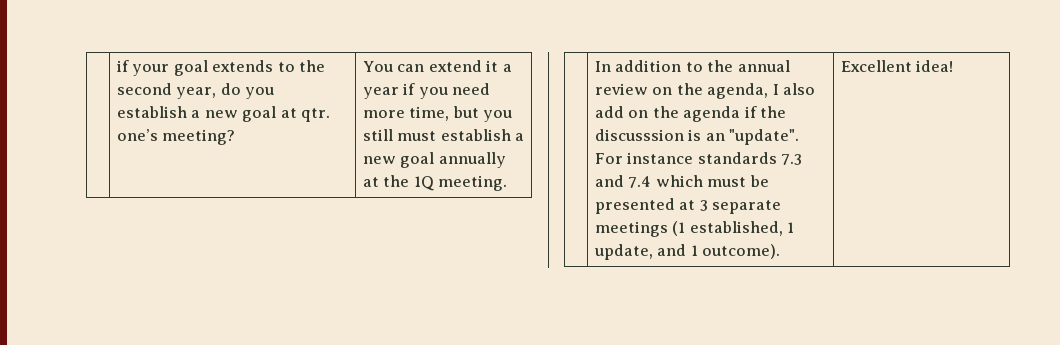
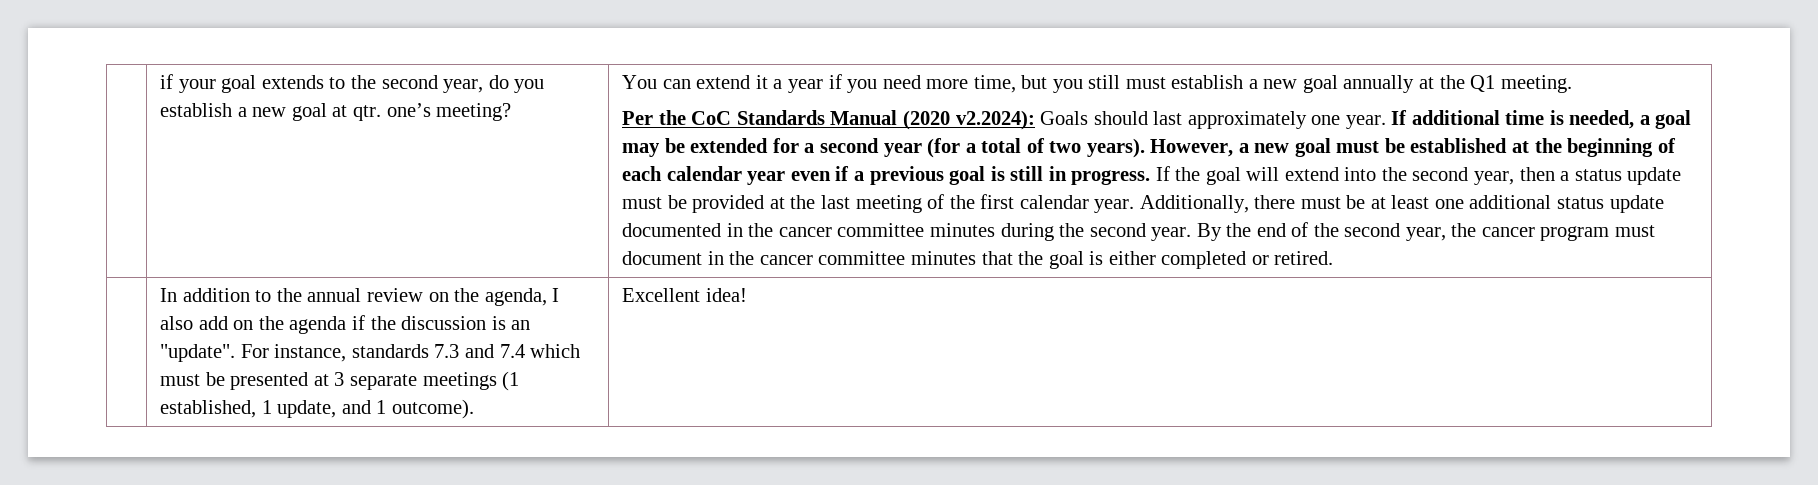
- You can extend it a year if you need more time, but you still must establish a new goal annually at the 1Q meeting.
+ You can extend it a year if you need more time, but you still must establish a new goal annually at the Q1 meeting.
+ Per the CoC Standards Manual (2020 v2.2024): Goals should last approximately one year. If additional time is needed, a goal may be extended for a second year (for a total of two years). However, a new goal must be established at the beginning of each calendar year even if a previous goal is still in progress. If the goal will extend into the second year, then a status update must be provided at the last meeting of the first calendar year. Additionally, there must be at least one additional status update documented in the cancer committee minutes during the second year. By the end of the second year, the cancer program must document in the cancer committee minutes that the goal is either completed or retired.
- In addition to the annual review on the agenda, I also add on the agenda if the discusssion is an "update".
+ In addition to the annual review on the agenda, I also add on the agenda if the discussion is an "update".
- For instance standards 7.3 and 7.4 which must be presented at 3 separate meetings (1 established, 1 update, and 1 outcome).
+ For instance, standards 7.3 and 7.4 which must be presented at 3 separate meetings (1 established, 1 update, and 1 outcome).

